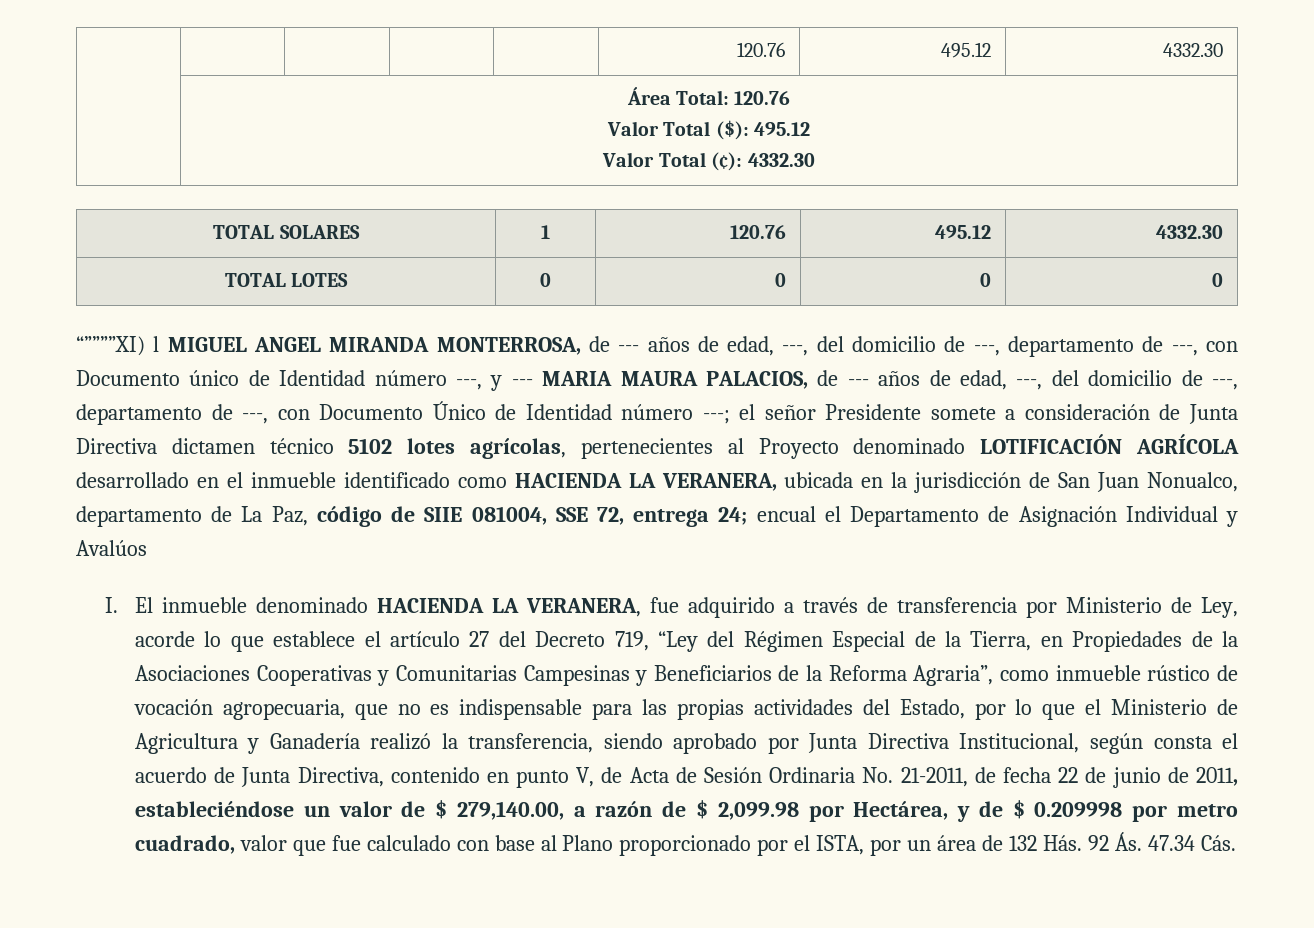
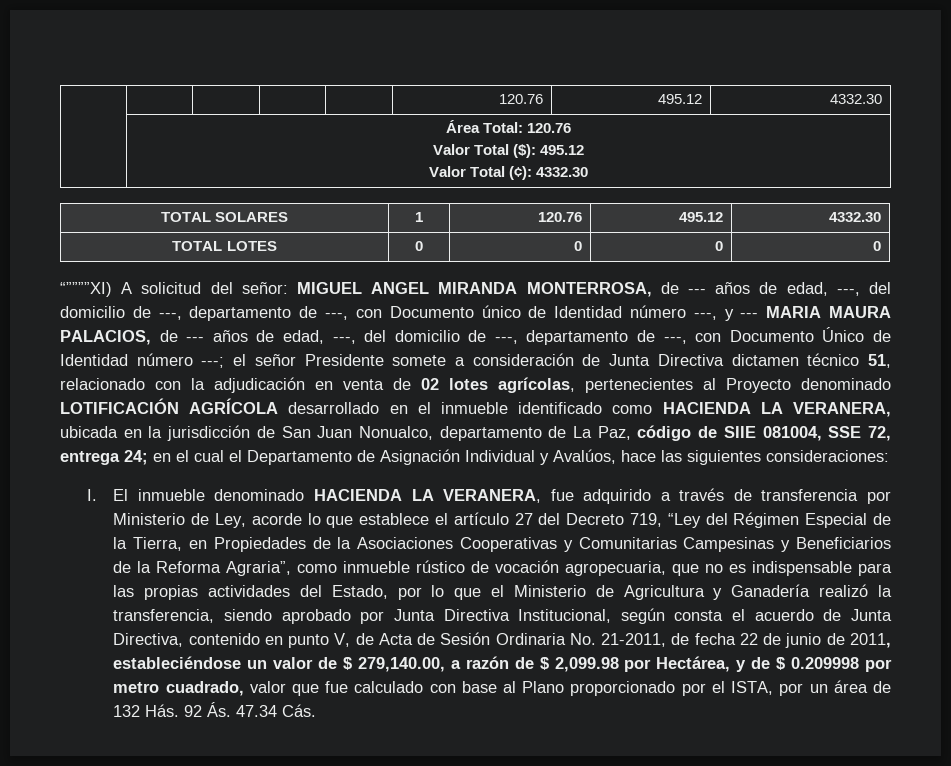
- “””””XI) l MIGUEL ANGEL MIRANDA MONTERROSA, de --- años de edad, ---, del domicilio de ---, departamento de ---, con Documento único de Identidad número ---, y --- MARIA MAURA PALACIOS, de --- años de edad, ---, del domicilio de ---, departamento de ---, con Documento Único de Identidad número ---;
+ “””””XI) A solicitud del señor: MIGUEL ANGEL MIRANDA MONTERROSA, de --- años de edad, ---, del domicilio de ---, departamento de ---, con Documento único de Identidad número ---, y --- MARIA MAURA PALACIOS, de --- años de edad, ---, del domicilio de ---, departamento de ---, con Documento Único de Identidad número ---;
- el señor Presidente somete a consideración de Junta Directiva dictamen técnico 5102 lotes agrícolas, pertenecientes al Proyecto denominado LOTIFICACIÓN AGRÍCOLA desarrollado en el inmueble identificado como HACIENDA LA VERANERA, ubicada en la jurisdicción de San Juan Nonualco, departamento de La Paz, código de SIIE 081004, SSE 72, entrega 24;
+ el señor Presidente somete a consideración de Junta Directiva dictamen técnico 51, relacionado con la adjudicación en venta de 02 lotes agrícolas, pertenecientes al Proyecto denominado LOTIFICACIÓN AGRÍCOLA desarrollado en el inmueble identificado como HACIENDA LA VERANERA, ubicada en la jurisdicción de San Juan Nonualco, departamento de La Paz, código de SIIE 081004, SSE 72, entrega 24;
- encual el Departamento de Asignación Individual y Avalúos
+ en el cual el Departamento de Asignación Individual y Avalúos, hace las siguientes consideraciones:

